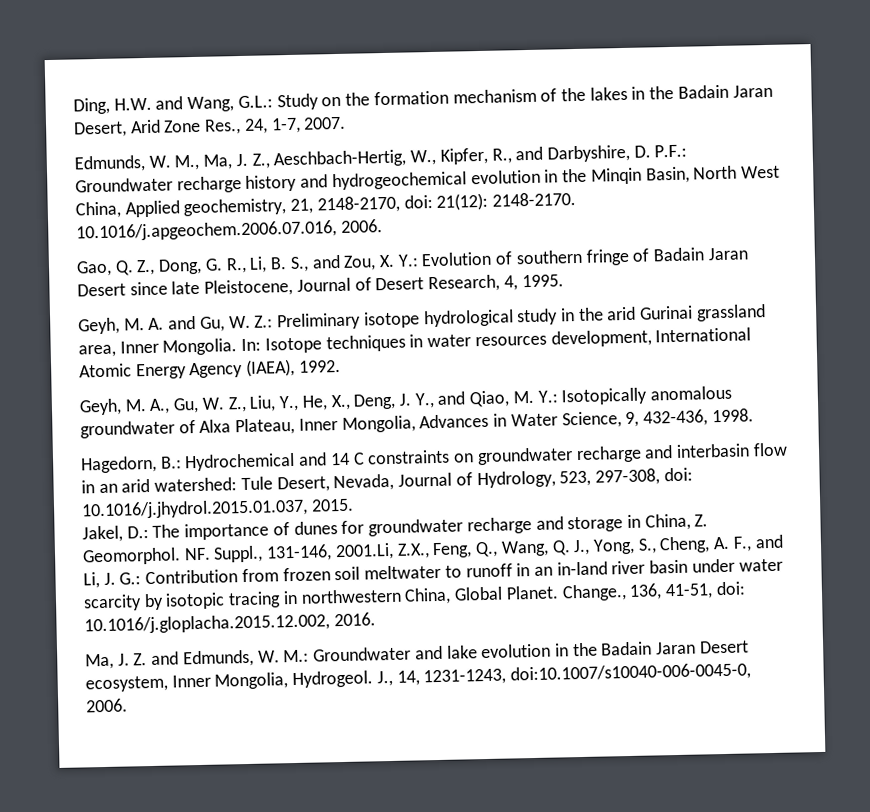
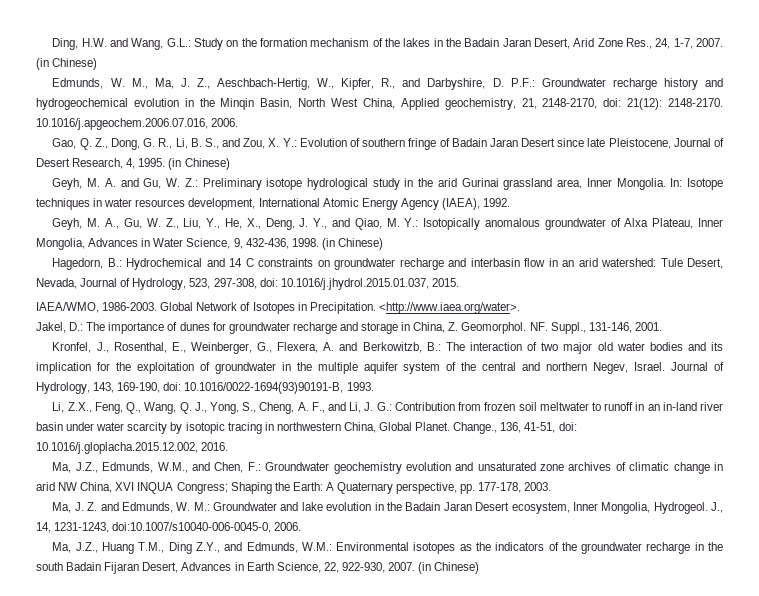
- Ding, H.W. and Wang, G.L.: Study on the formation mechanism of the lakes in the Badain Jaran Desert, Arid Zone Res., 24, 1-7, 2007.
+ Ding, H.W. and Wang, G.L.: Study on the formation mechanism of the lakes in the Badain Jaran Desert, Arid Zone Res., 24, 1-7, 2007. (in Chinese)
- Gao, Q. Z., Dong, G. R., Li, B. S., and Zou, X. Y.: Evolution of southern fringe of Badain Jaran Desert since late Pleistocene, Journal of Desert Research, 4, 1995.
+ Gao, Q. Z., Dong, G. R., Li, B. S., and Zou, X. Y.: Evolution of southern fringe of Badain Jaran Desert since late Pleistocene, Journal of Desert Research, 4, 1995. (in Chinese)
- Geyh, M. A., Gu, W. Z., Liu, Y., He, X., Deng, J. Y., and Qiao, M. Y.: Isotopically anomalous groundwater of Alxa Plateau, Inner Mongolia, Advances in Water Science, 9, 432-436, 1998.
+ Geyh, M. A., Gu, W. Z., Liu, Y., He, X., Deng, J. Y., and Qiao, M. Y.: Isotopically anomalous groundwater of Alxa Plateau, Inner Mongolia, Advances in Water Science, 9, 432-436, 1998. (in Chinese)
+ IAEA/WMO, 1986-2003. Global Network of Isotopes in Precipitation. <http://www.iaea.org/water>.
- NF. Suppl., 131-146, 2001.Li, Z.X., Feng, Q., Wang, Q. J., Yong, S., Cheng, A. F., and Li, J. G.: Contribution from frozen soil meltwater to runoff in an in-land river basin under water scarcity by isotopic tracing in northwestern China, Global Planet.
+ NF. Suppl., 131-146, 2001.
+ Kronfel, J., Rosenthal, E., Weinberger, G., Flexera, A. and Berkowitzb, B.: The interaction of two major old water bodies and its implication for the exploitation of groundwater in the multiple aquifer system of the central and northern Negev, Israel. Journal of Hydrology, 143, 169-190, doi: 10.1016/0022-1694(93)90191-B, 1993.
+ Li, Z.X., Feng, Q., Wang, Q. J., Yong, S., Cheng, A. F., and Li, J. G.: Contribution from frozen soil meltwater to runoff in an in-land river basin under water scarcity by isotopic tracing in northwestern China, Global Planet.
+ Ma, J.Z., Edmunds, W.M., and Chen, F.: Groundwater geochemistry evolution and unsaturated zone archives of climatic change in arid NW China, XVI INQUA Congress; Shaping the Earth: A Quaternary perspective, pp. 177-178, 2003.
+ Ma, J.Z., Huang T.M., Ding Z.Y., and Edmunds, W.M.: Environmental isotopes as the indicators of the groundwater recharge in the south Badain Fijaran Desert, Advances in Earth Science, 22, 922-930, 2007. (in Chinese)

